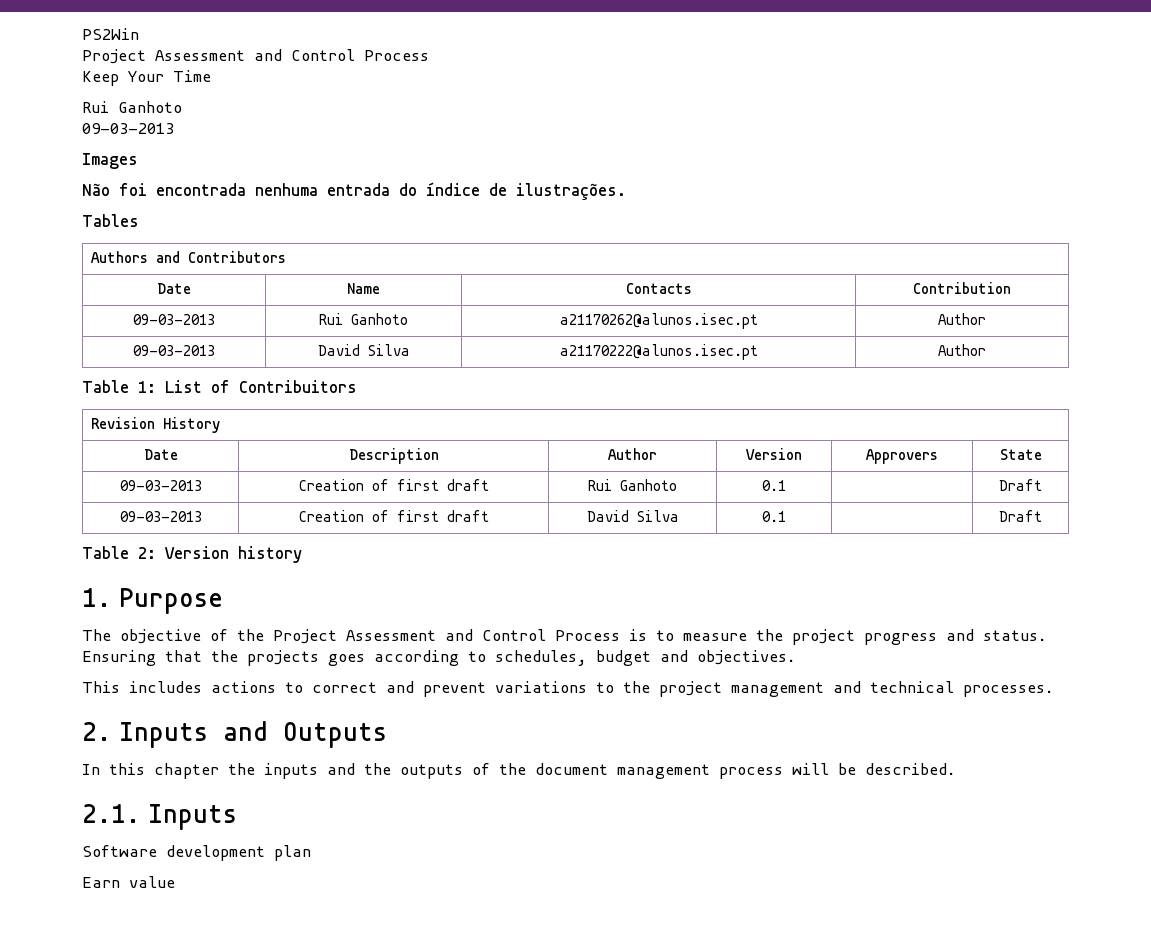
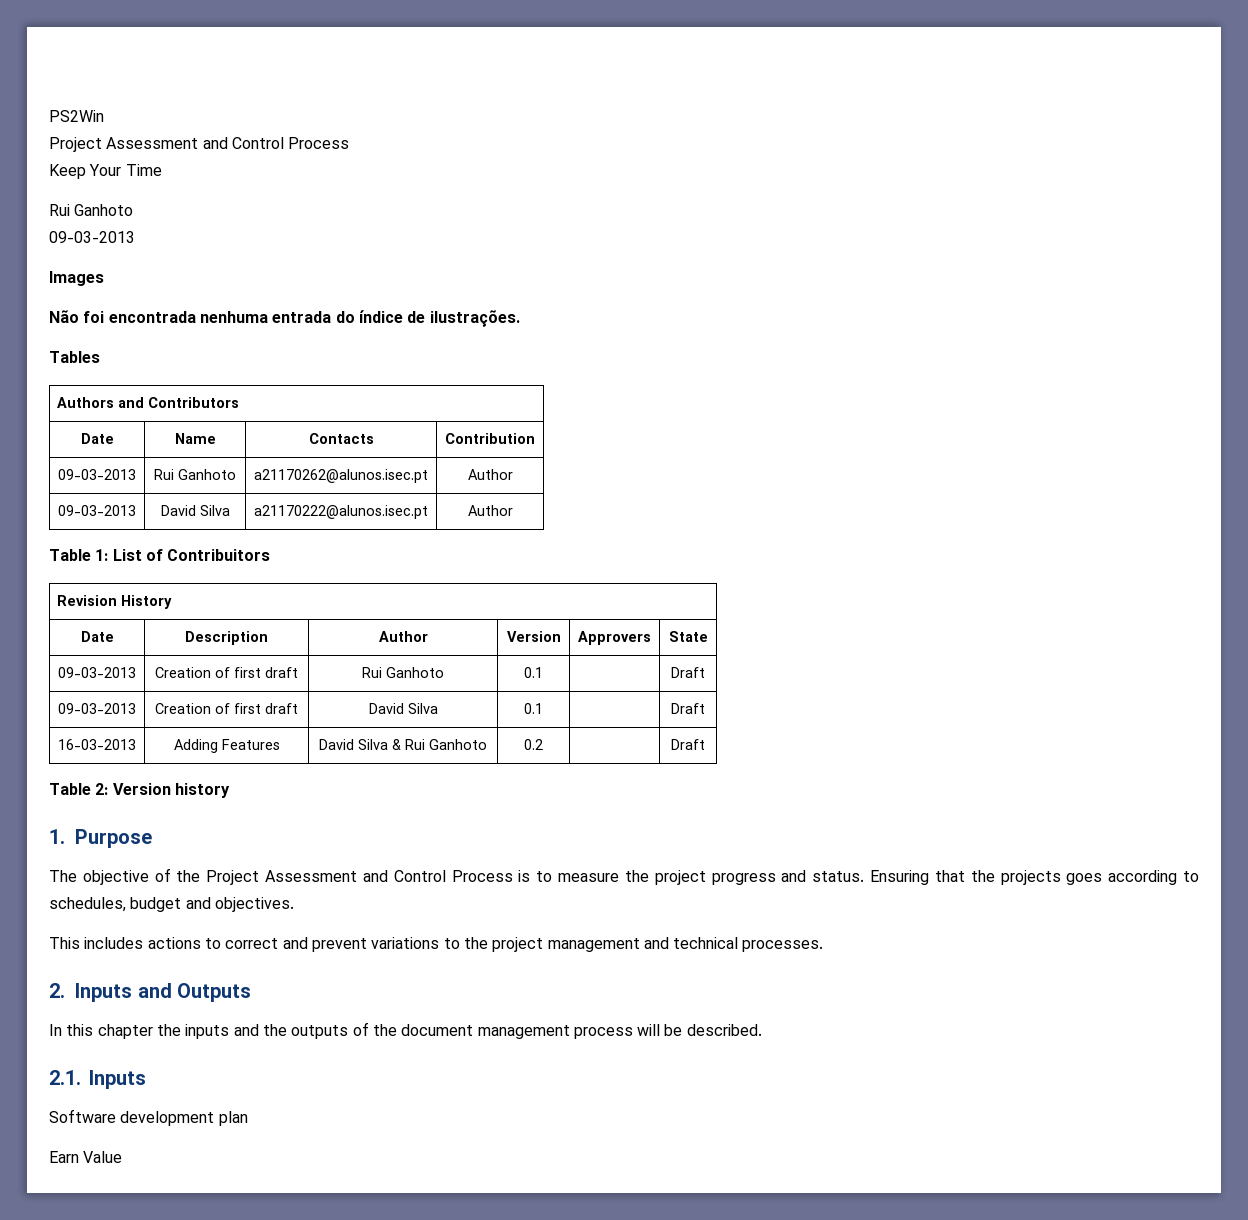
+ 16-03-2013 | Adding Features | David Silva & Rui Ganhoto | 0.2 | | Draft
- Earn value
+ Earn Value

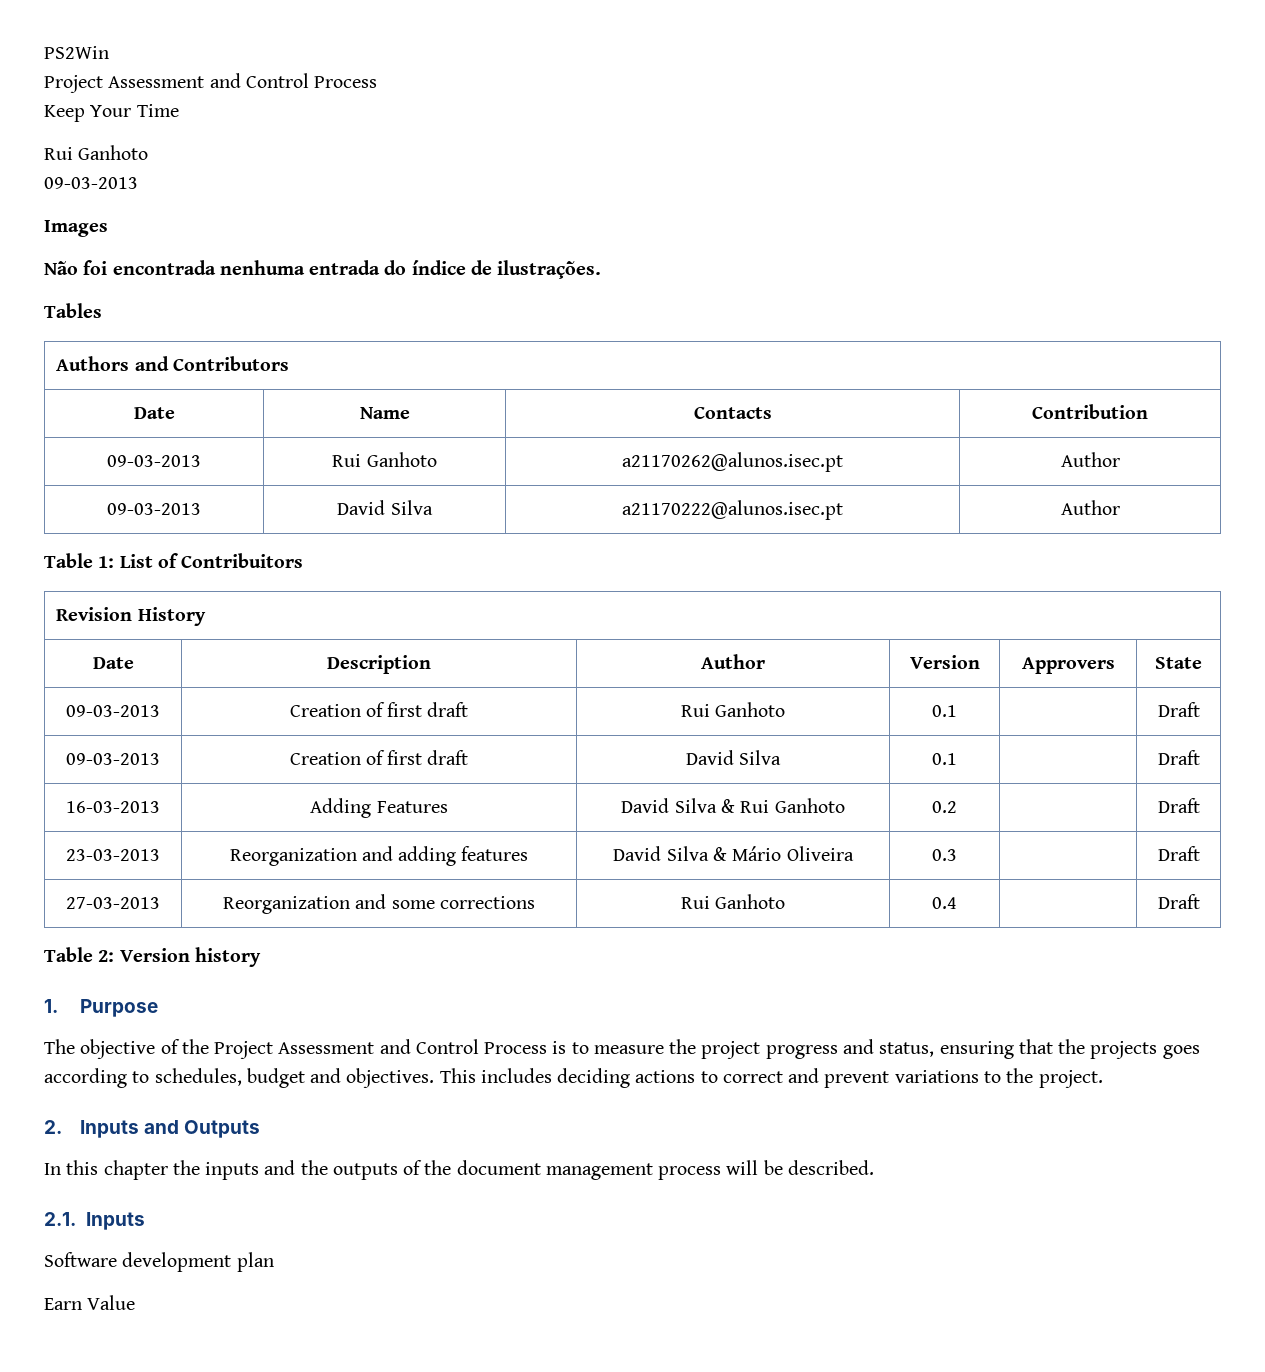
+ 23-03-2013 | Reorganization and adding features | David Silva & Mário Oliveira | 0.3 | | Draft
+ 27-03-2013 | Reorganization and some corrections | Rui Ganhoto | 0.4 | | Draft
- The objective of the Project Assessment and Control Process is to measure the project progress and status. Ensuring that the projects goes according to schedules, budget and objectives.
- This includes actions to correct and prevent variations to the project management and technical processes.
+ The objective of the Project Assessment and Control Process is to measure the project progress and status, ensuring that the projects goes according to schedules, budget and objectives. This includes deciding actions to correct and prevent variations to the project.

